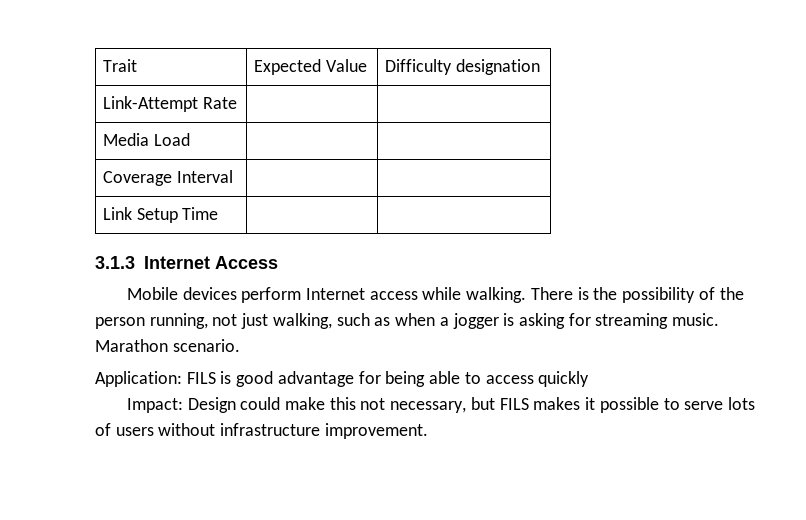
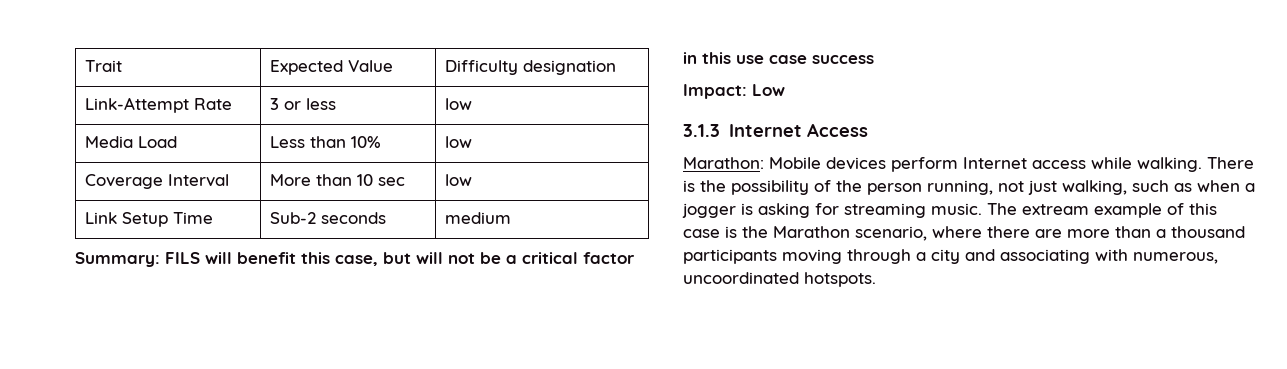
- Link-Attempt Rate | |
- Media Load | |
- Coverage Interval | |
- Link Setup Time | |
+ Link-Attempt Rate | 3 or less | low
+ Media Load | Less than 10% | low
+ Coverage Interval | More than 10 sec | low
+ Link Setup Time | Sub-2 seconds | medium
+ Summary: FILS will benefit this case, but will not be a critical factor in this use case success
+ Impact: Low
- Mobile devices perform Internet access while walking.
+ Marathon: Mobile devices perform Internet access while walking.
- Marathon scenario.
- Application: FILS is good advantage for being able to access quickly
- Impact: Design could make this not necessary, but FILS makes it possible to serve lots of users without infrastructure improvement.
+ The extream example of this case is the Marathon scenario, where there are more than a thousand participants moving through a city and associating with numerous, uncoordinated hotspots.

